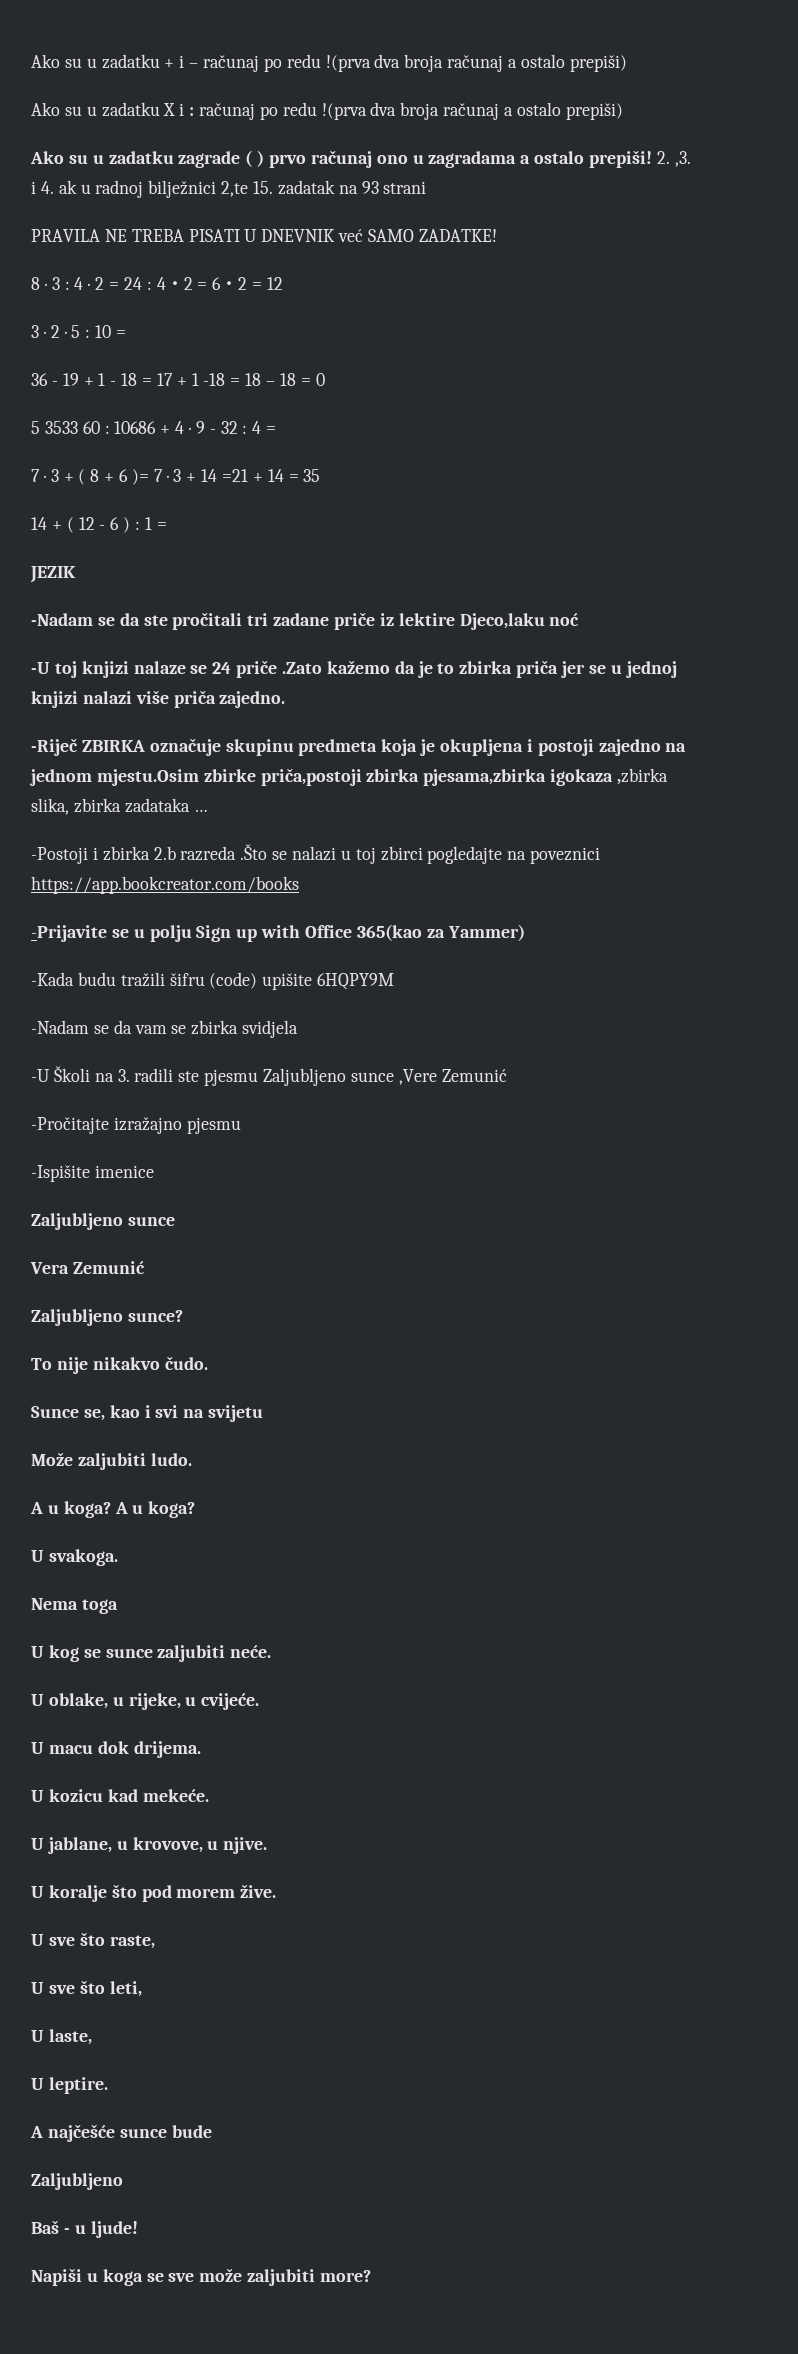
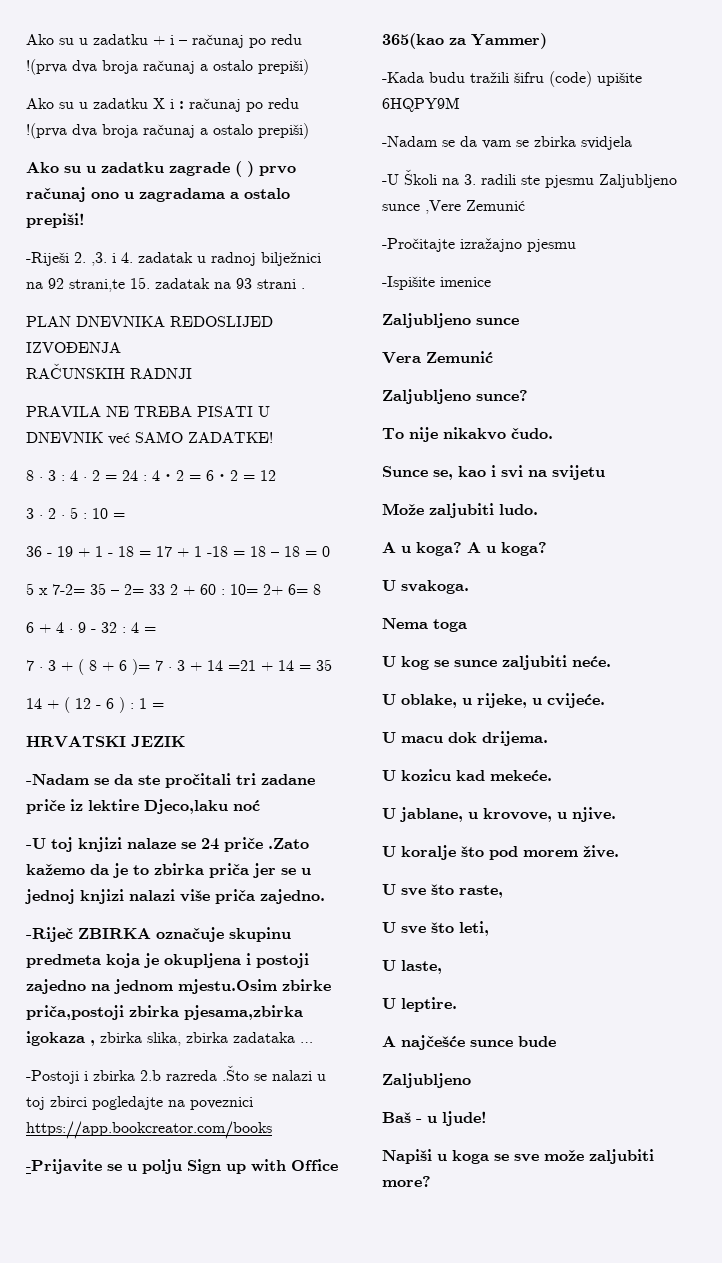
- Ako su u zadatku zagrade ( ) prvo računaj ono u zagradama a ostalo prepiši! 2. ,3. i 4. ak u radnoj bilježnici 2,te 15. zadatak na 93 strani
+ Ako su u zadatku zagrade ( ) prvo računaj ono u zagradama a ostalo prepiši!
+ -Riješi 2. ,3. i 4. zadatak u radnoj bilježnici na 92 strani,te 15. zadatak na 93 strani .
+ PLAN DNEVNIKA REDOSLIJED IZVOĐENJA
+ RAČUNSKIH RADNJI
- 5 3533 60 : 10686 + 4 · 9 - 32 : 4 =
+ 5 x 7-2= 35 – 2= 33 2 + 60 : 10= 2+ 6= 8
+ 6 + 4 · 9 - 32 : 4 =
- JEZIK
+ HRVATSKI JEZIK
- -Riječ ZBIRKA označuje skupinu predmeta koja je okupljena i postoji zajedno na jednom mjestu.Osim zbirke priča,postoji zbirka pjesama,zbirka igokaza ,zbirka slika, zbirka zadataka …
+ -Riječ ZBIRKA označuje skupinu predmeta koja je okupljena i postoji zajedno na jednom mjestu.Osim zbirke priča,postoji zbirka pjesama,zbirka igokaza , zbirka slika, zbirka zadataka …

